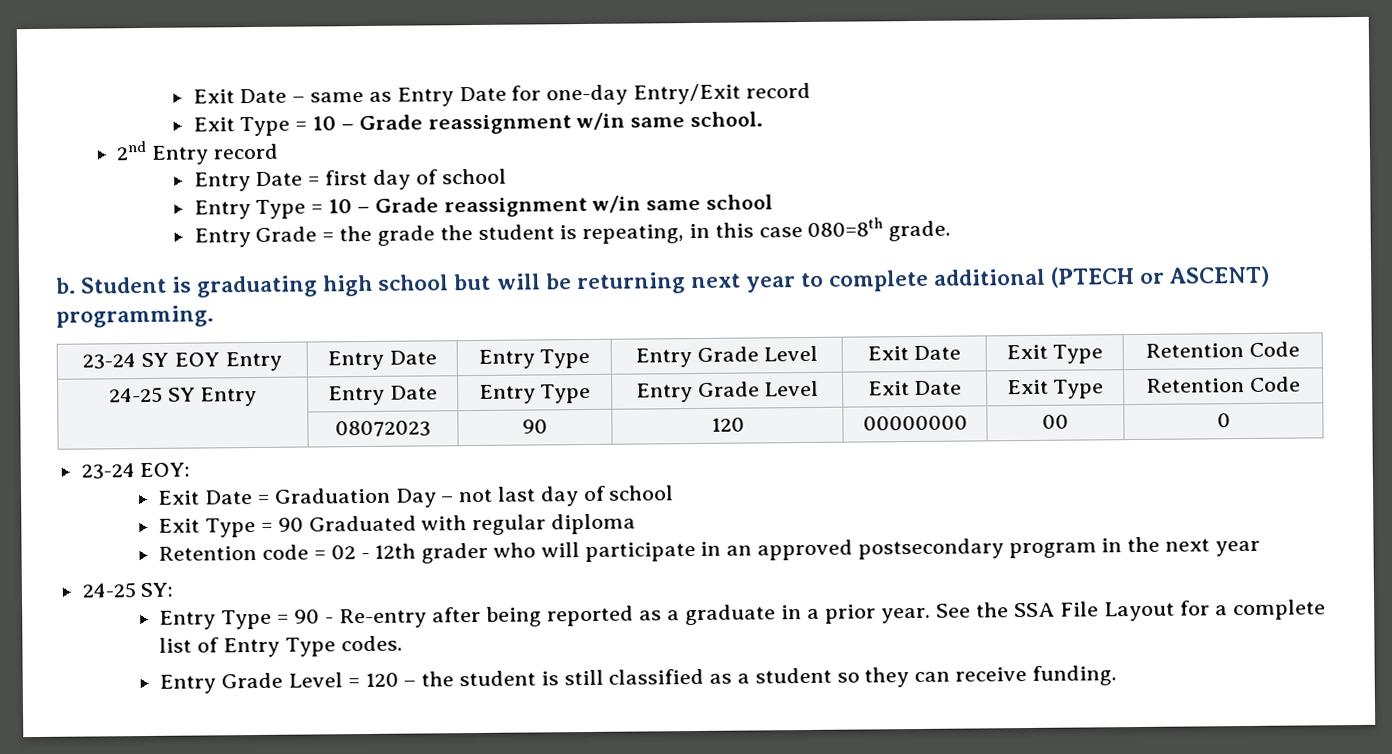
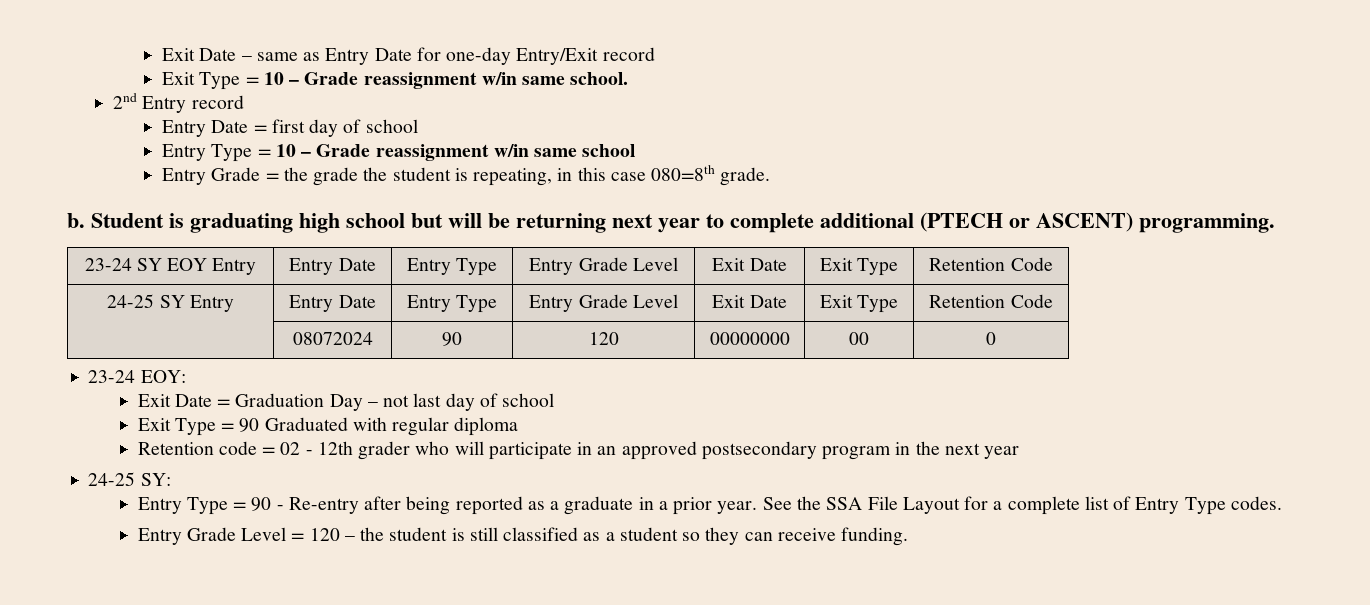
- | 08072023 | 90 | 120 | 00000000 | 00 | 0
+ | 08072024 | 90 | 120 | 00000000 | 00 | 0

